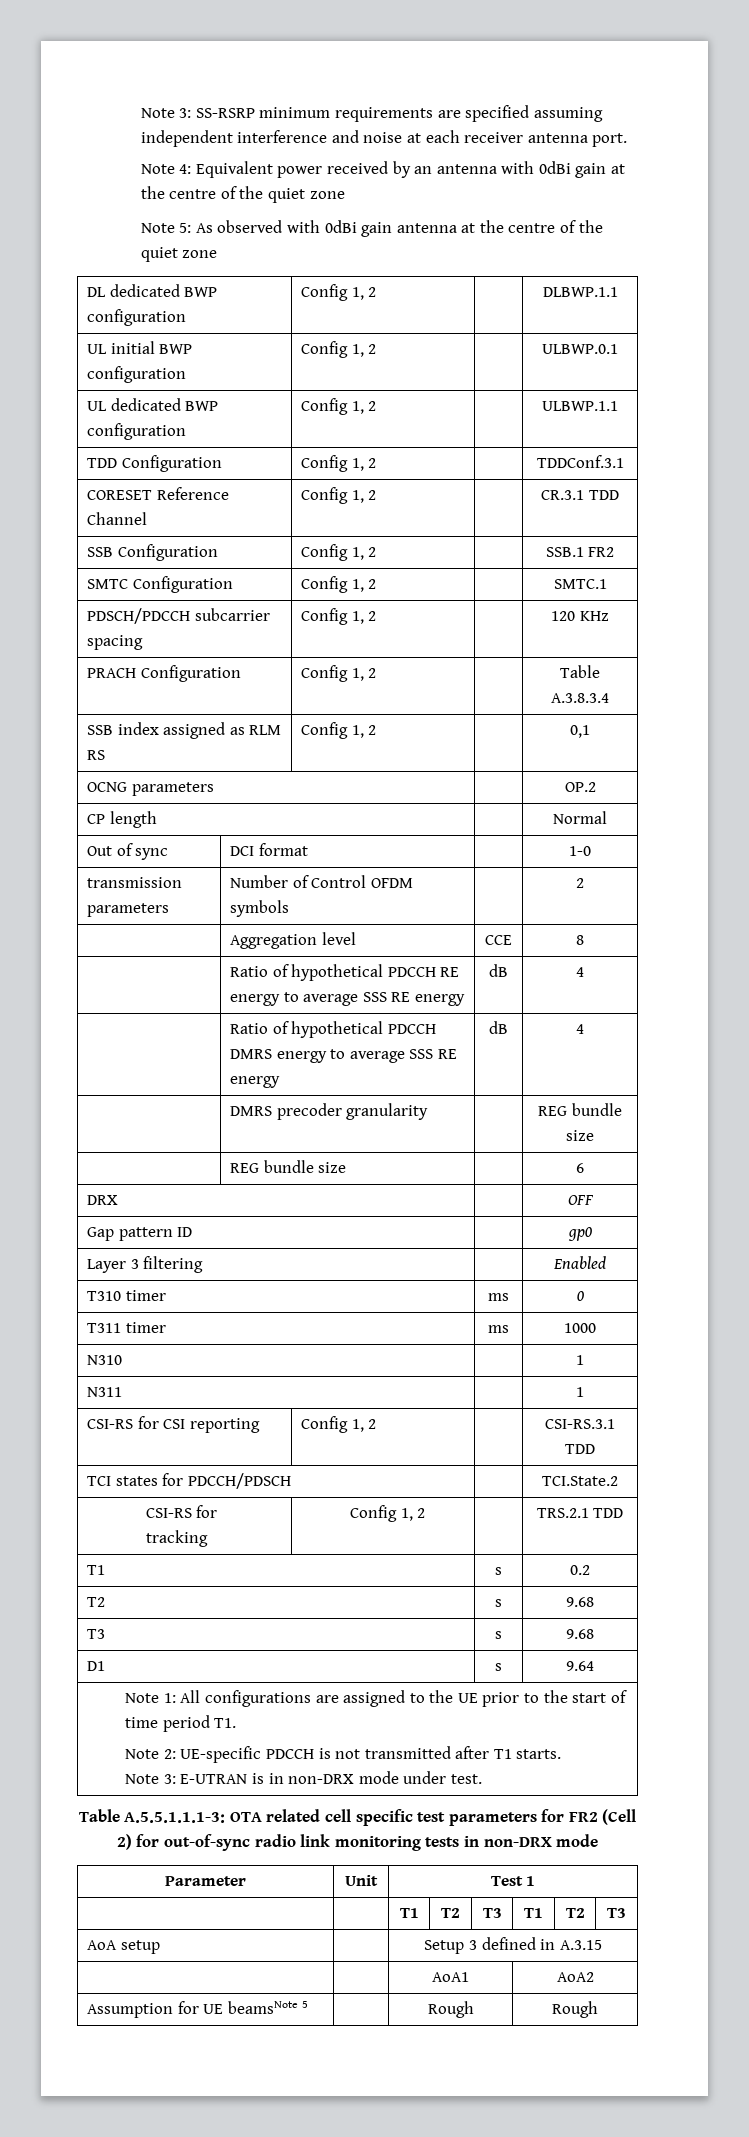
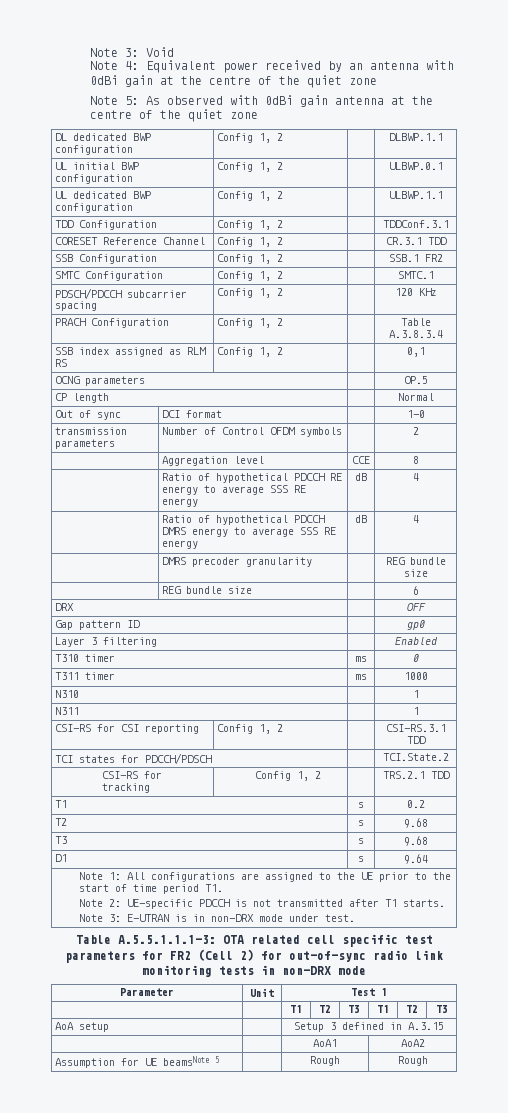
- Note 3: SS-RSRP minimum requirements are specified assuming independent interference and noise at each receiver antenna port.
+ Note 3: Void
- OCNG parameters | | OP.2
+ OCNG parameters | | OP.5

